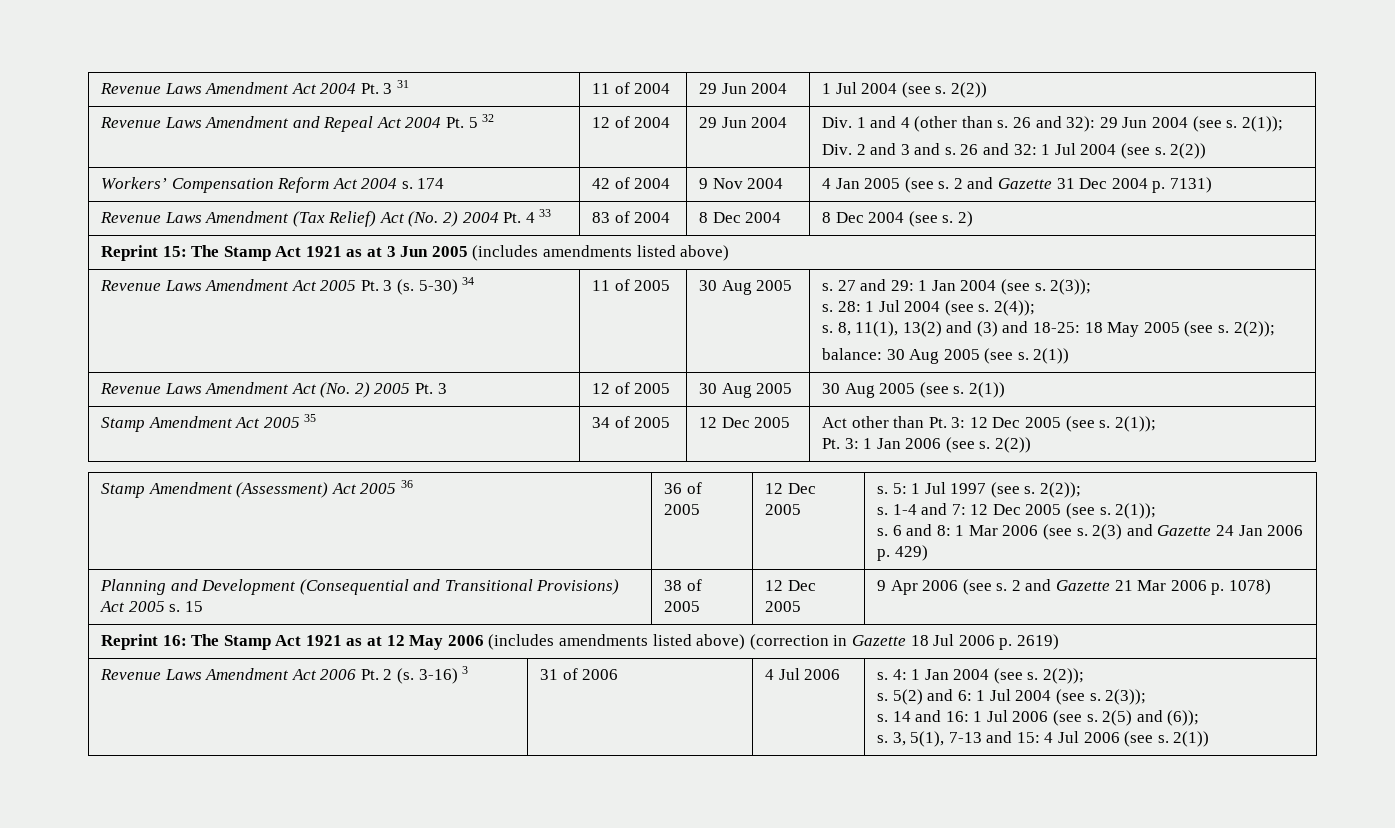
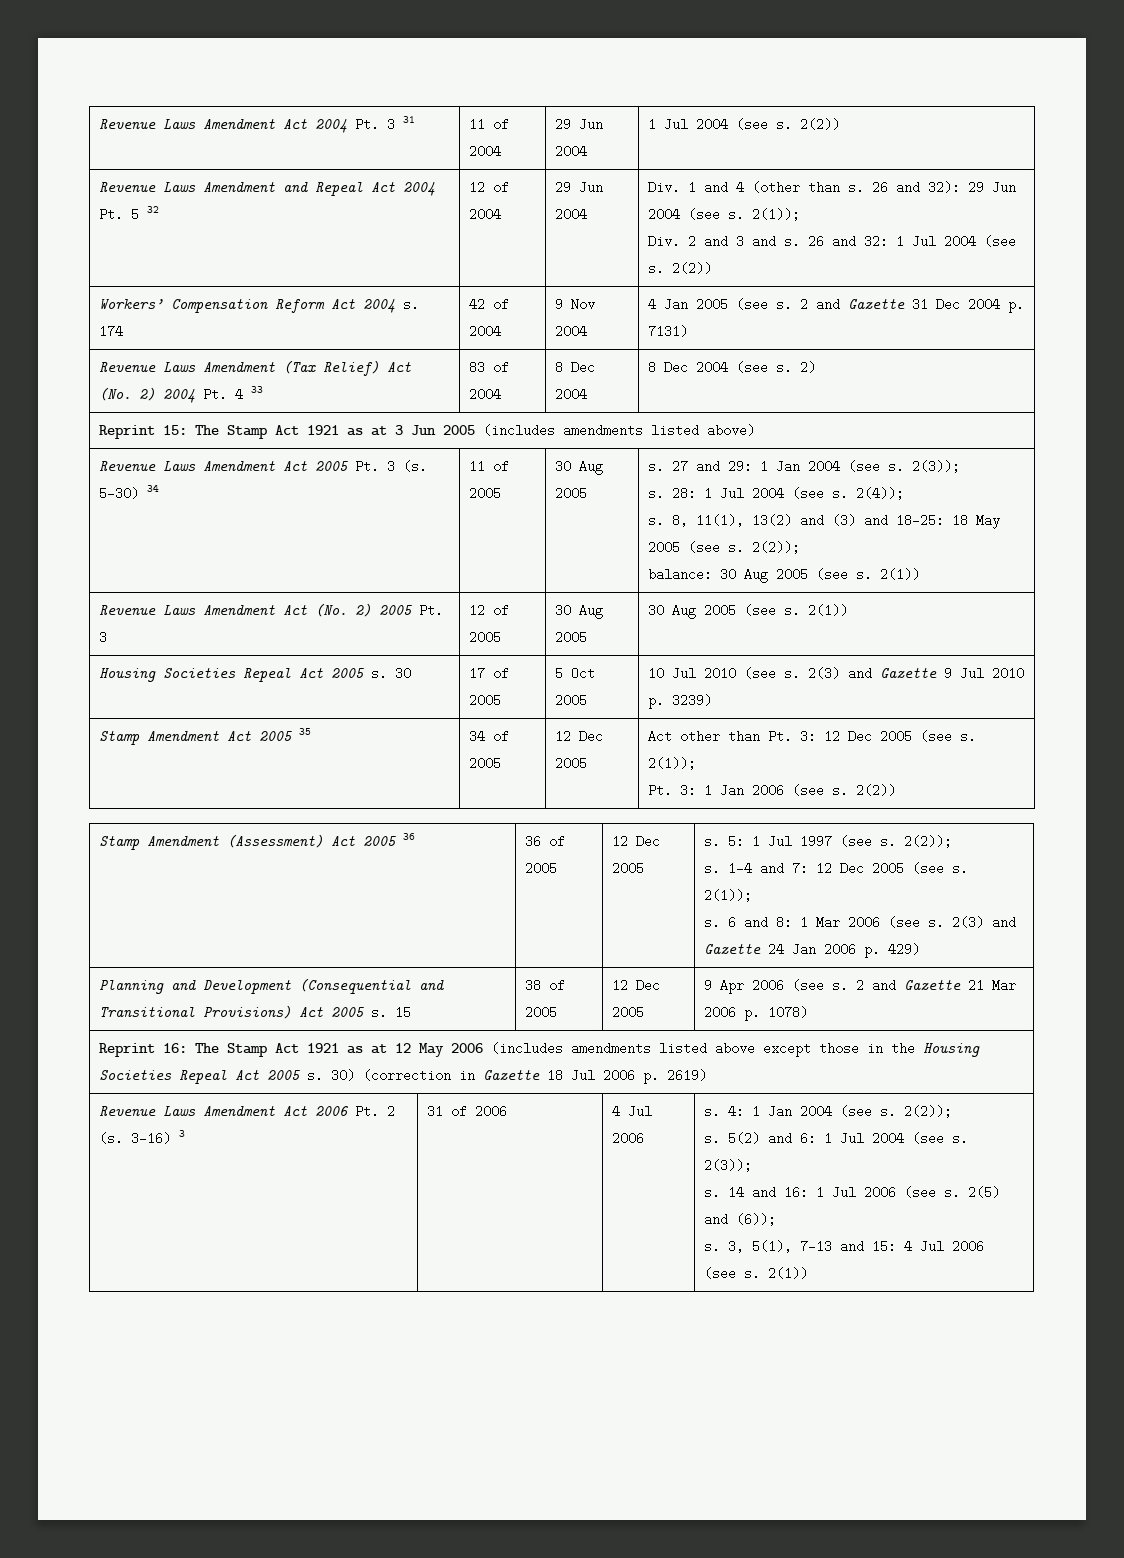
+ Housing Societies Repeal Act 2005 s. 30 | 17 of 2005 | 5 Oct 2005 | 10 Jul 2010 (see s. 2(3) and Gazette 9 Jul 2010 p. 3239)
- Reprint 16: The Stamp Act 1921 as at 12 May 2006 (includes amendments listed above) (correction in Gazette 18 Jul 2006 p. 2619)
+ Reprint 16: The Stamp Act 1921 as at 12 May 2006 (includes amendments listed above except those in the Housing Societies Repeal Act 2005 s. 30) (correction in Gazette 18 Jul 2006 p. 2619)

